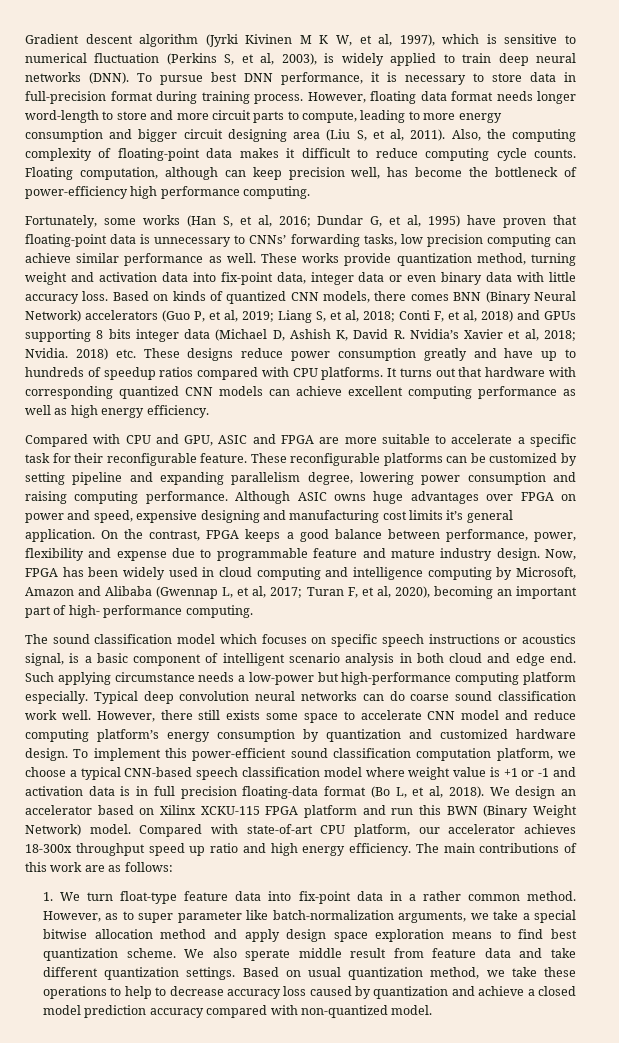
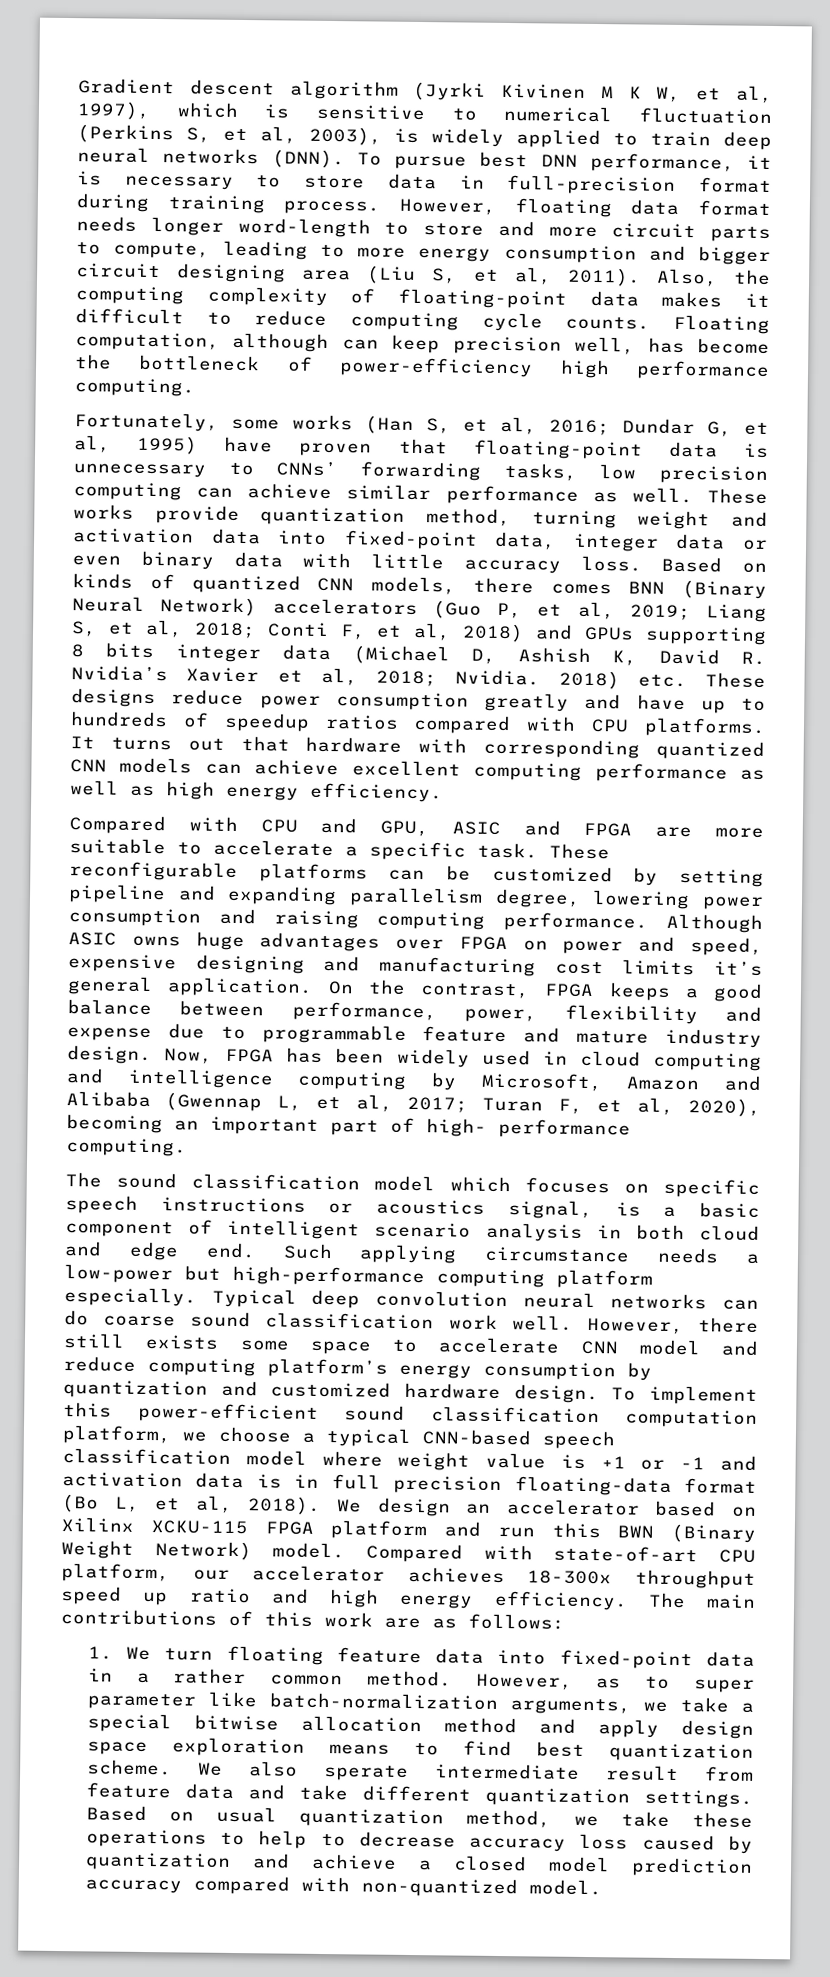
- These works provide quantization method, turning weight and activation data into fix-point data, integer data or even binary data with little accuracy loss.
+ These works provide quantization method, turning weight and activation data into fixed-point data, integer data or even binary data with little accuracy loss.
- Compared with CPU and GPU, ASIC and FPGA are more suitable to accelerate a specific task for their reconfigurable feature.
+ Compared with CPU and GPU, ASIC and FPGA are more suitable to accelerate a specific task.
- 1. We turn float-type feature data into fix-point data in a rather common method.
+ 1. We turn floating feature data into fixed-point data in a rather common method.
- We also sperate middle result from feature data and take different quantization settings.
+ We also sperate intermediate result from feature data and take different quantization settings.

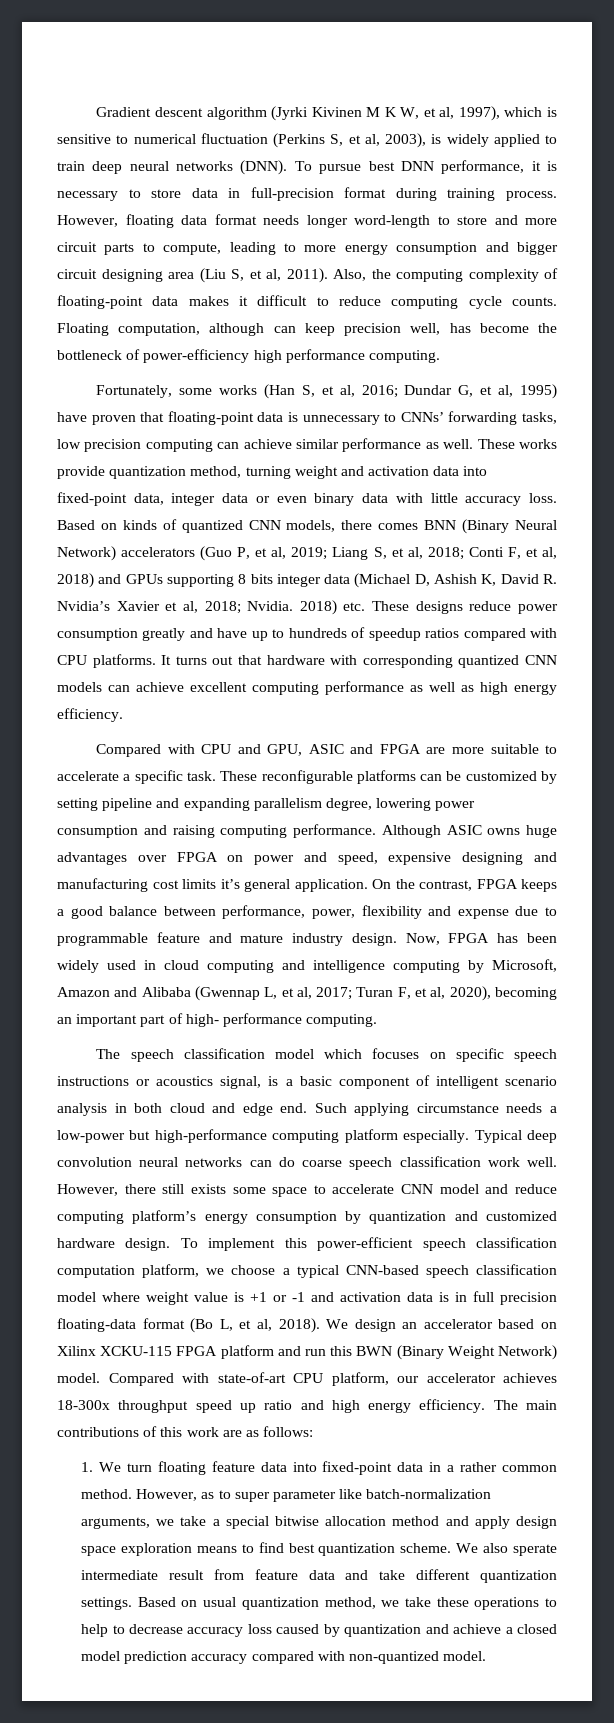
- The sound classification model which focuses on specific speech instructions or acoustics signal, is a basic component of intelligent scenario analysis in both cloud and edge end.
+ The speech classification model which focuses on specific speech instructions or acoustics signal, is a basic component of intelligent scenario analysis in both cloud and edge end.
- Typical deep convolution neural networks can do coarse sound classification work well.
+ Typical deep convolution neural networks can do coarse speech classification work well.
- To implement this power-efficient sound classification computation platform, we choose a typical CNN-based speech classification model where weight value is +1 or -1 and activation data is in full precision floating-data format (Bo L, et al, 2018).
+ To implement this power-efficient speech classification computation platform, we choose a typical CNN-based speech classification model where weight value is +1 or -1 and activation data is in full precision floating-data format (Bo L, et al, 2018).

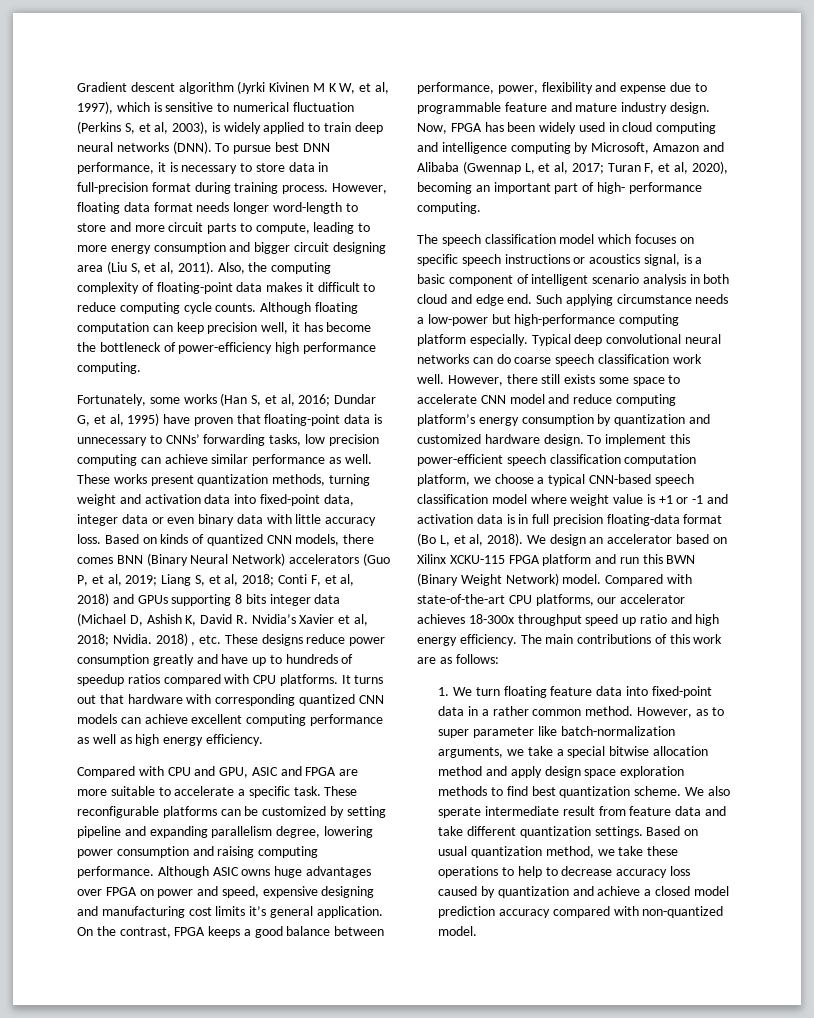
- Floating computation, although can keep precision well, has become the bottleneck of power-efficiency high performance computing.
+ Although floating computation can keep precision well, it has become the bottleneck of power-efficiency high performance computing.
- These works provide quantization method, turning weight and activation data into fixed-point data, integer data or even binary data with little accuracy loss.
+ These works present quantization methods, turning weight and activation data into fixed-point data, integer data or even binary data with little accuracy loss.
- 2018) etc. These designs reduce power consumption greatly and have up to hundreds of speedup ratios compared with CPU platforms.
+ 2018) , etc. These designs reduce power consumption greatly and have up to hundreds of speedup ratios compared with CPU platforms.
- Typical deep convolution neural networks can do coarse speech classification work well.
+ Typical deep convolutional neural networks can do coarse speech classification work well.
- Compared with state-of-art CPU platform, our accelerator achieves 18-300x throughput speed up ratio and high energy efficiency.
+ Compared with state-of-the-art CPU platforms, our accelerator achieves 18-300x throughput speed up ratio and high energy efficiency.
- However, as to super parameter like batch-normalization arguments, we take a special bitwise allocation method and apply design space exploration means to find best quantization scheme.
+ However, as to super parameter like batch-normalization arguments, we take a special bitwise allocation method and apply design space exploration methods to find best quantization scheme.

